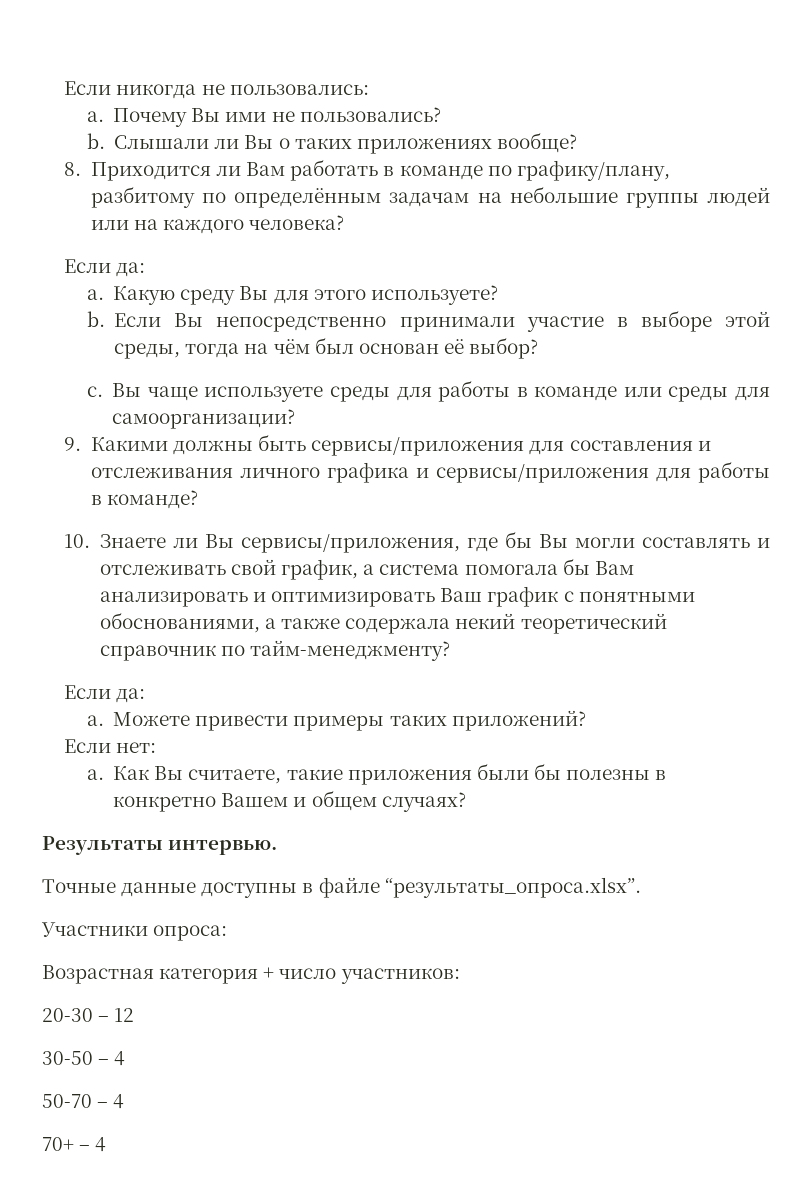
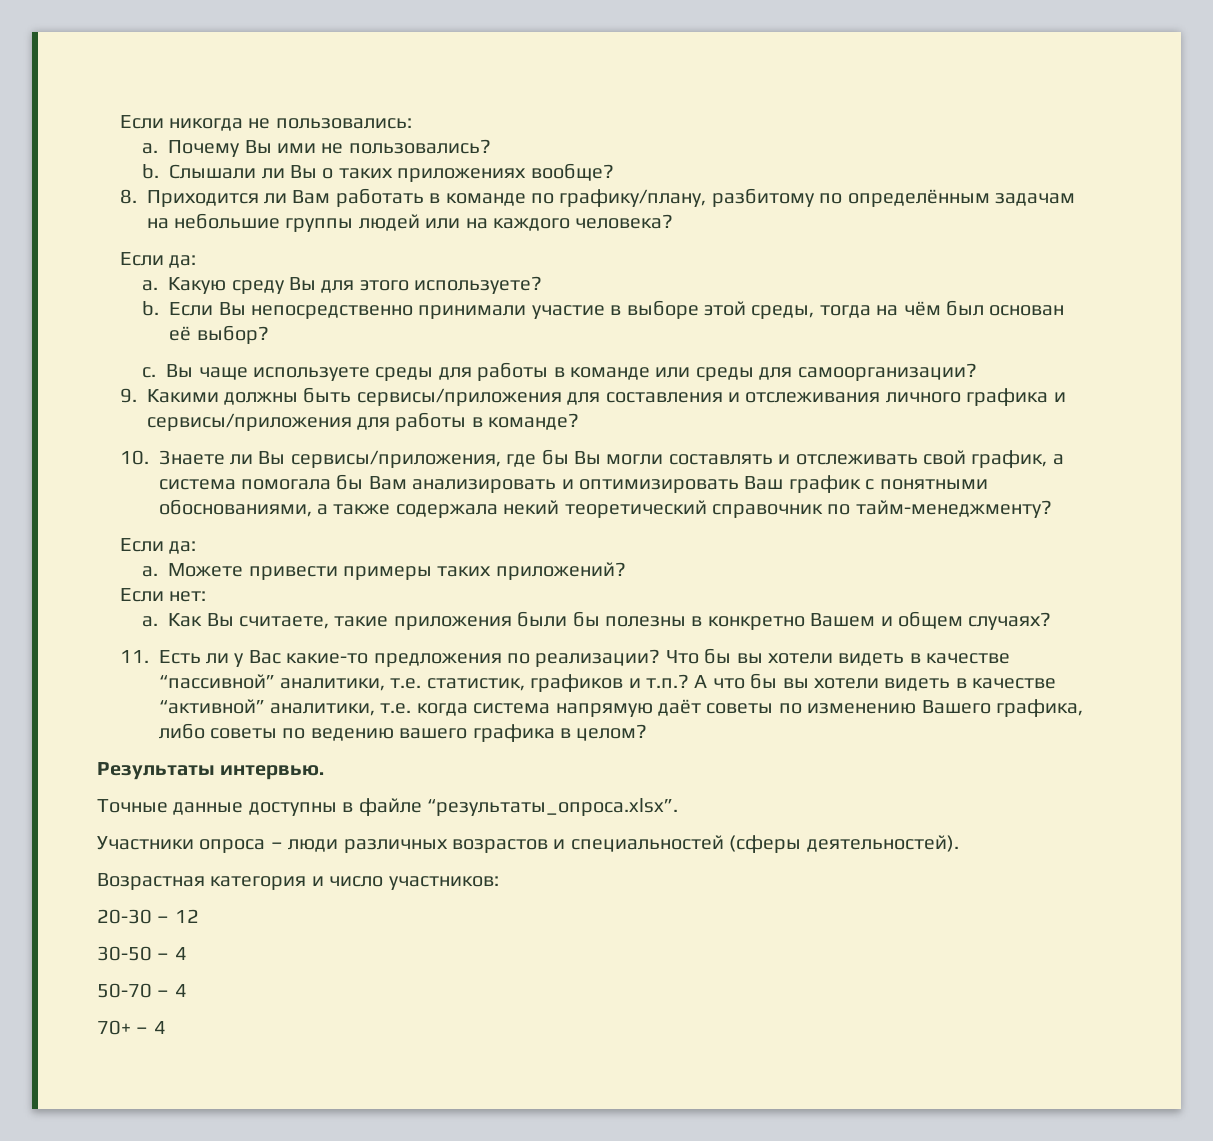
+ 11. Есть ли у Вас какие-то предложения по реализации? Что бы вы хотели видеть в качестве “пассивной” аналитики, т.е. статистик, графиков и т.п.? А что бы вы хотели видеть в качестве “активной” аналитики, т.е. когда система напрямую даёт советы по изменению Вашего графика, либо советы по ведению вашего графика в целом?
- Участники опроса:
+ Участники опроса – люди различных возрастов и специальностей (сферы деятельностей).
- Возрастная категория + число участников:
+ Возрастная категория и число участников:

